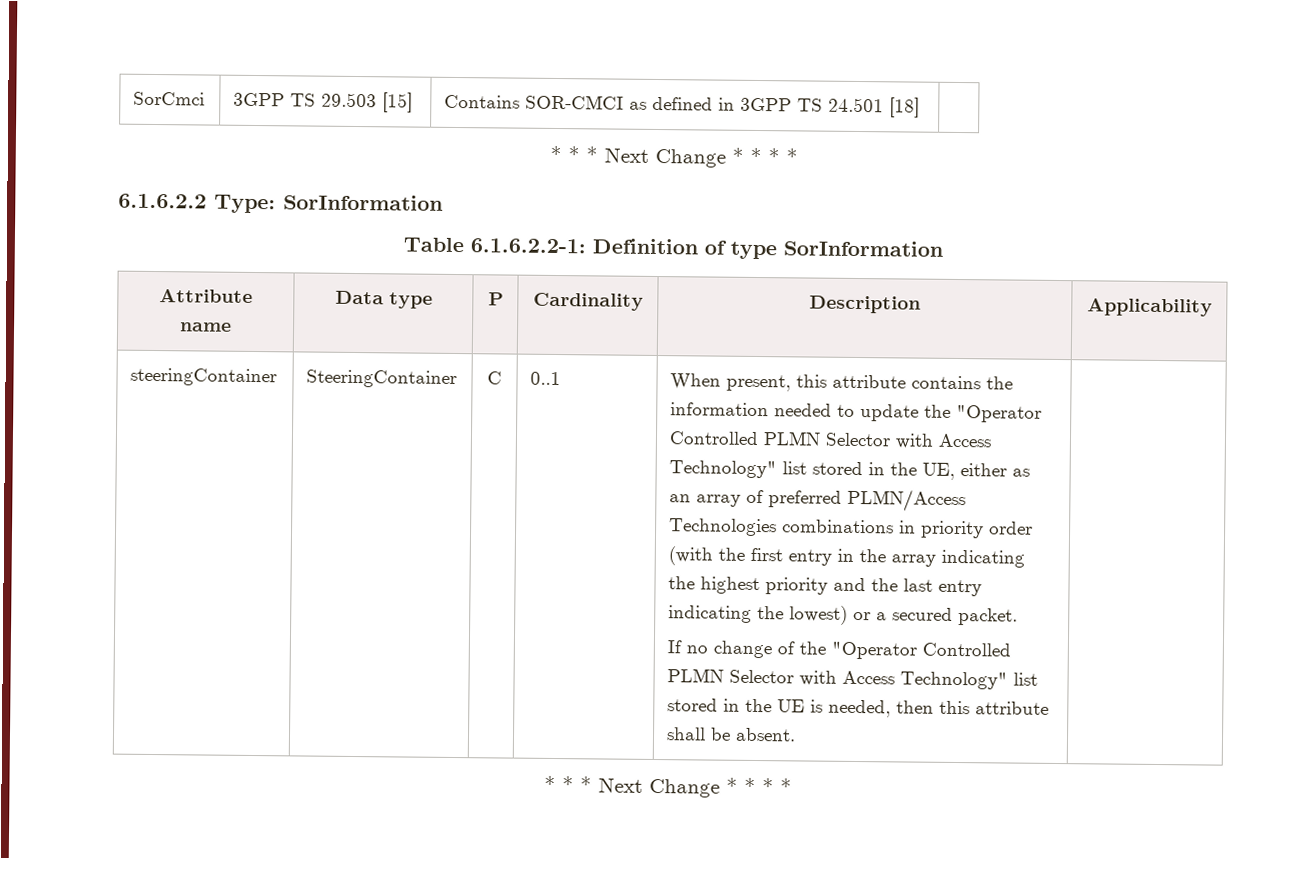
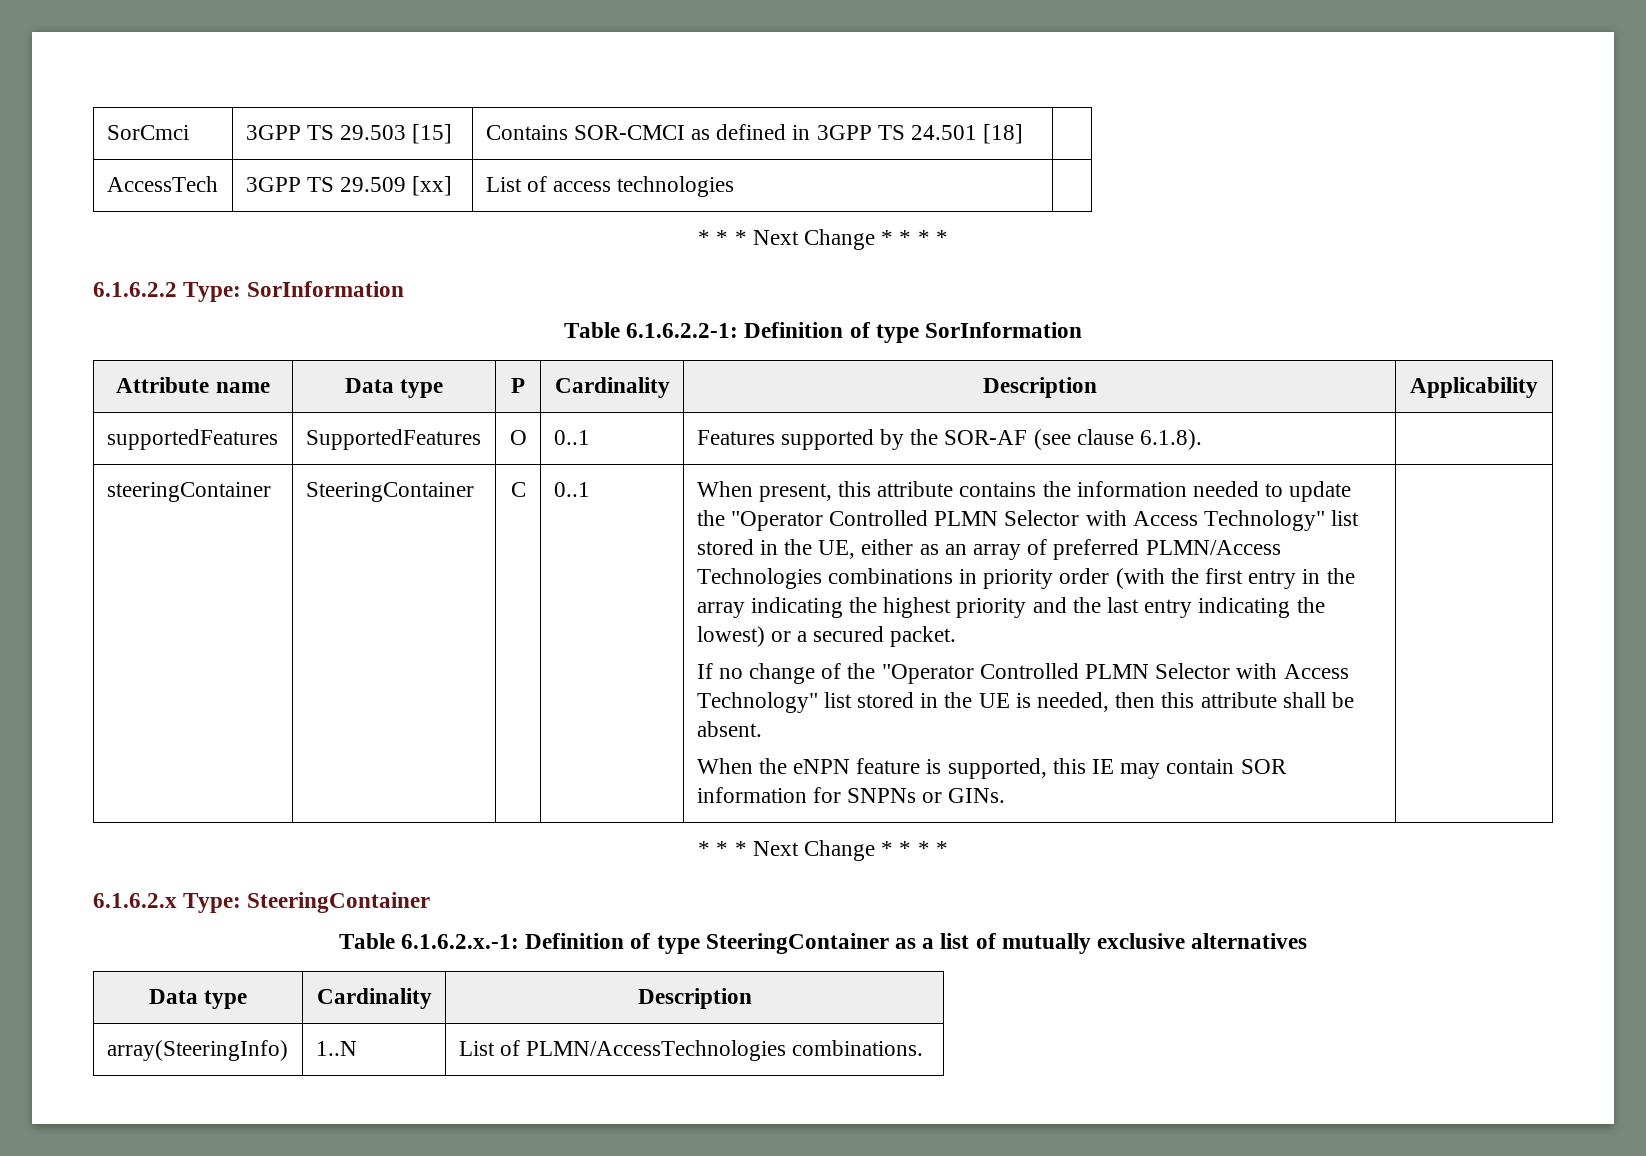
+ AccessTech | 3GPP TS 29.509 [xx] | List of access technologies |
+ supportedFeatures | SupportedFeatures | O | 0..1 | Features supported by the SOR-AF (see clause 6.1.8). |
- If no change of the "Operator Controlled PLMN Selector with Access Technology" list stored in the UE is needed, then this attribute shall be absent. |
+ If no change of the "Operator Controlled PLMN Selector with Access Technology" list stored in the UE is needed, then this attribute shall be absent.
+ When the eNPN feature is supported, this IE may contain SOR information for SNPNs or GINs. |
  * * * Next Change * * * *
+ 6.1.6.2.x Type: SteeringContainer
+ Table 6.1.6.2.x.-1: Definition of type SteeringContainer as a list of mutually exclusive alternatives
+ Data type | Cardinality | Description
+ array(SteeringInfo) | 1..N | List of PLMN/AccessTechnologies combinations.

